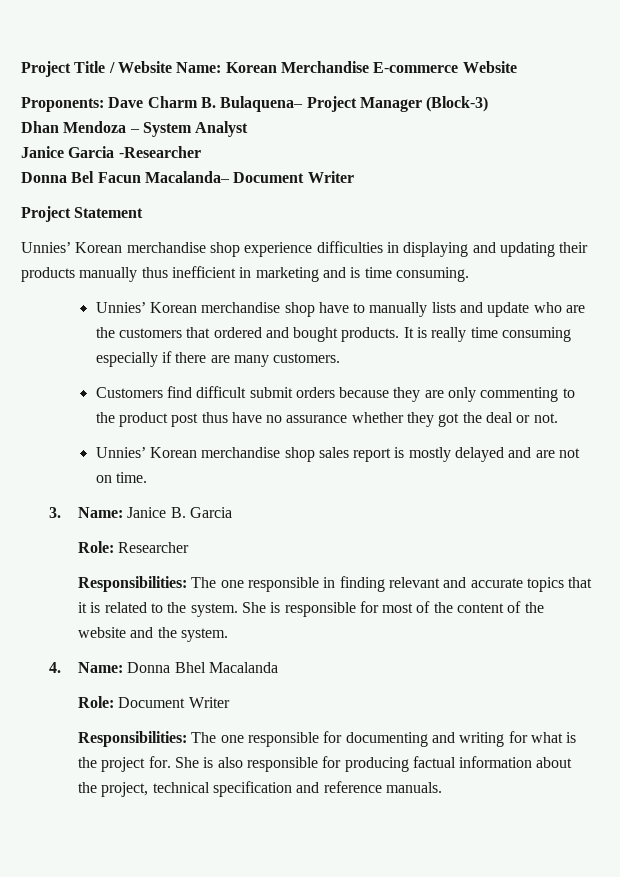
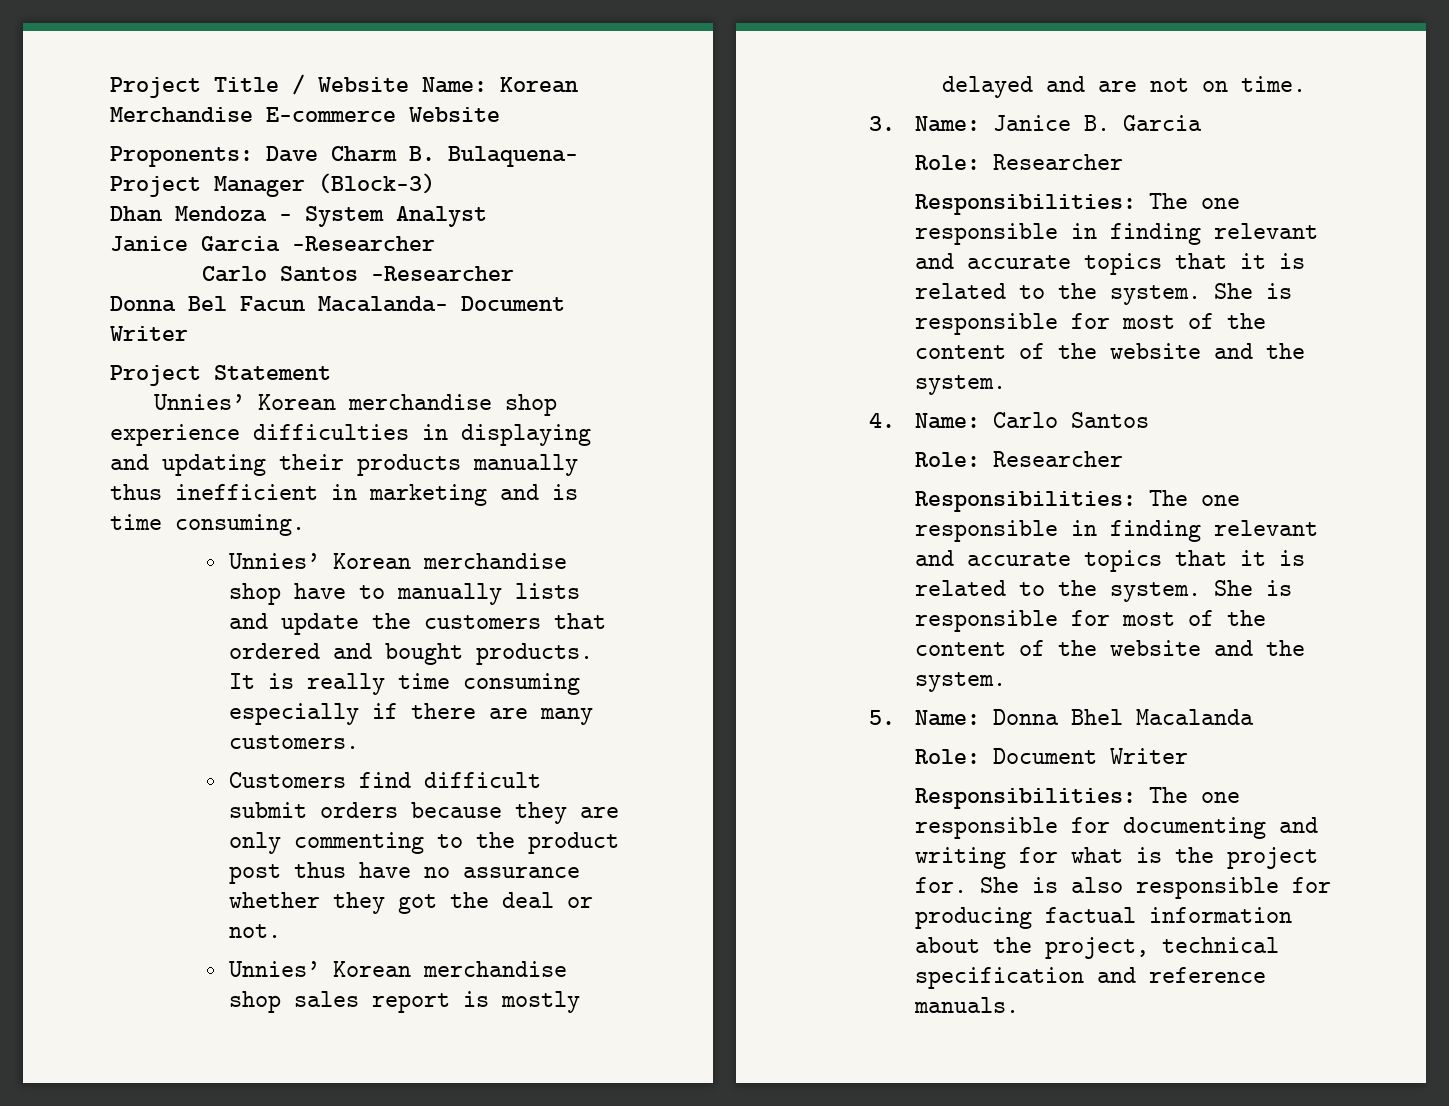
+ Carlo Santos -Researcher
- Unnies’ Korean merchandise shop have to manually lists and update who are the customers that ordered and bought products.
+ Unnies’ Korean merchandise shop have to manually lists and update the customers that ordered and bought products.
- 4. Name: Donna Bhel Macalanda
+ 4. Name: Carlo Santos
+ Role: Researcher
+ Responsibilities: The one responsible in finding relevant and accurate topics that it is related to the system. She is responsible for most of the content of the website and the system.
+ 5. Name: Donna Bhel Macalanda

